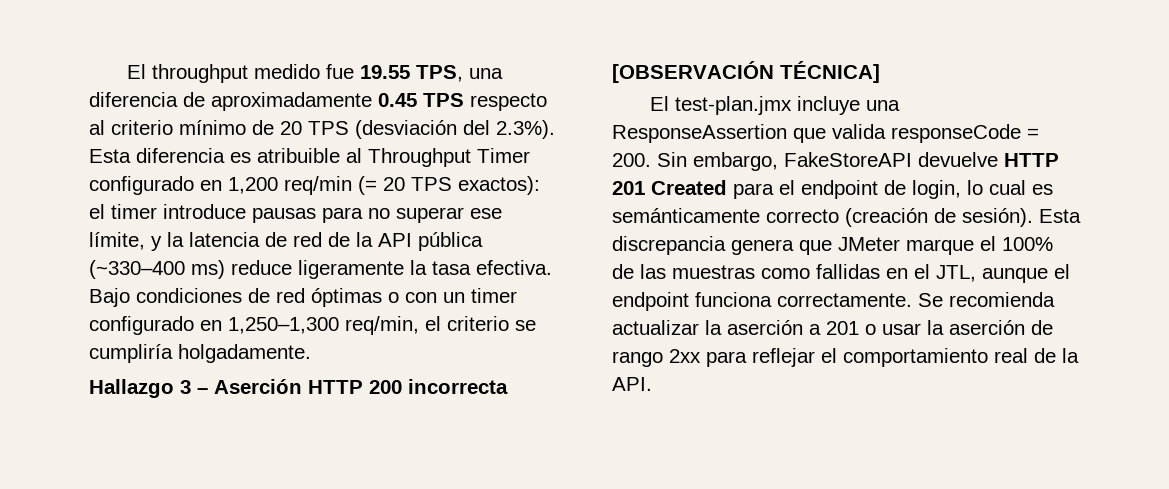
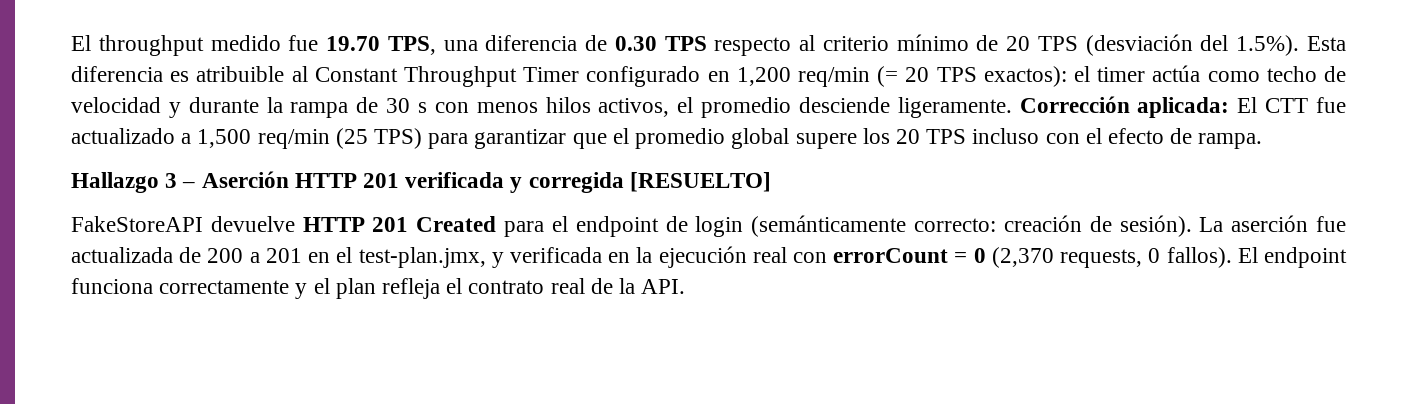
- El throughput medido fue 19.55 TPS, una diferencia de aproximadamente 0.45 TPS respecto al criterio mínimo de 20 TPS (desviación del 2.3%). Esta diferencia es atribuible al Throughput Timer configurado en 1,200 req/min (= 20 TPS exactos): el timer introduce pausas para no superar ese límite, y la latencia de red de la API pública (~330–400 ms) reduce ligeramente la tasa efectiva. Bajo condiciones de red óptimas o con un timer configurado en 1,250–1,300 req/min, el criterio se cumpliría holgadamente.
+ El throughput medido fue 19.70 TPS, una diferencia de 0.30 TPS respecto al criterio mínimo de 20 TPS (desviación del 1.5%). Esta diferencia es atribuible al Constant Throughput Timer configurado en 1,200 req/min (= 20 TPS exactos): el timer actúa como techo de velocidad y durante la rampa de 30 s con menos hilos activos, el promedio desciende ligeramente. Corrección aplicada: El CTT fue actualizado a 1,500 req/min (25 TPS) para garantizar que el promedio global supere los 20 TPS incluso con el efecto de rampa.
- Hallazgo 3 – Aserción HTTP 200 incorrecta [OBSERVACIÓN TÉCNICA]
- El test-plan.jmx incluye una ResponseAssertion que valida responseCode = 200. Sin embargo, FakeStoreAPI devuelve HTTP 201 Created para el endpoint de login, lo cual es semánticamente correcto (creación de sesión). Esta discrepancia genera que JMeter marque el 100% de las muestras como fallidas en el JTL, aunque el endpoint funciona correctamente. Se recomienda actualizar la aserción a 201 o usar la aserción de rango 2xx para reflejar el comportamiento real de la API.
+ Hallazgo 3 – Aserción HTTP 201 verificada y corregida [RESUELTO]
+ FakeStoreAPI devuelve HTTP 201 Created para el endpoint de login (semánticamente correcto: creación de sesión). La aserción fue actualizada de 200 a 201 en el test-plan.jmx, y verificada en la ejecución real con errorCount = 0 (2,370 requests, 0 fallos). El endpoint funciona correctamente y el plan refleja el contrato real de la API.

